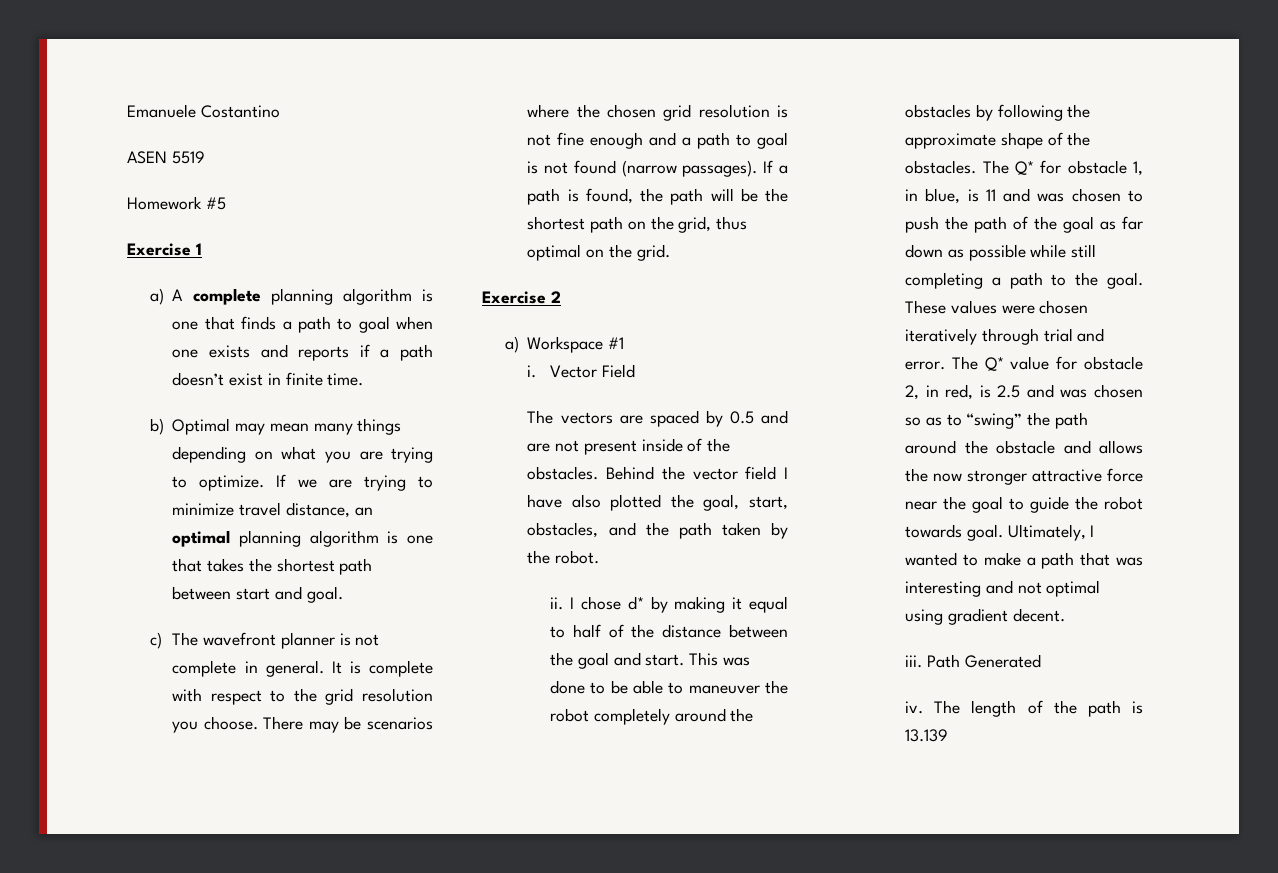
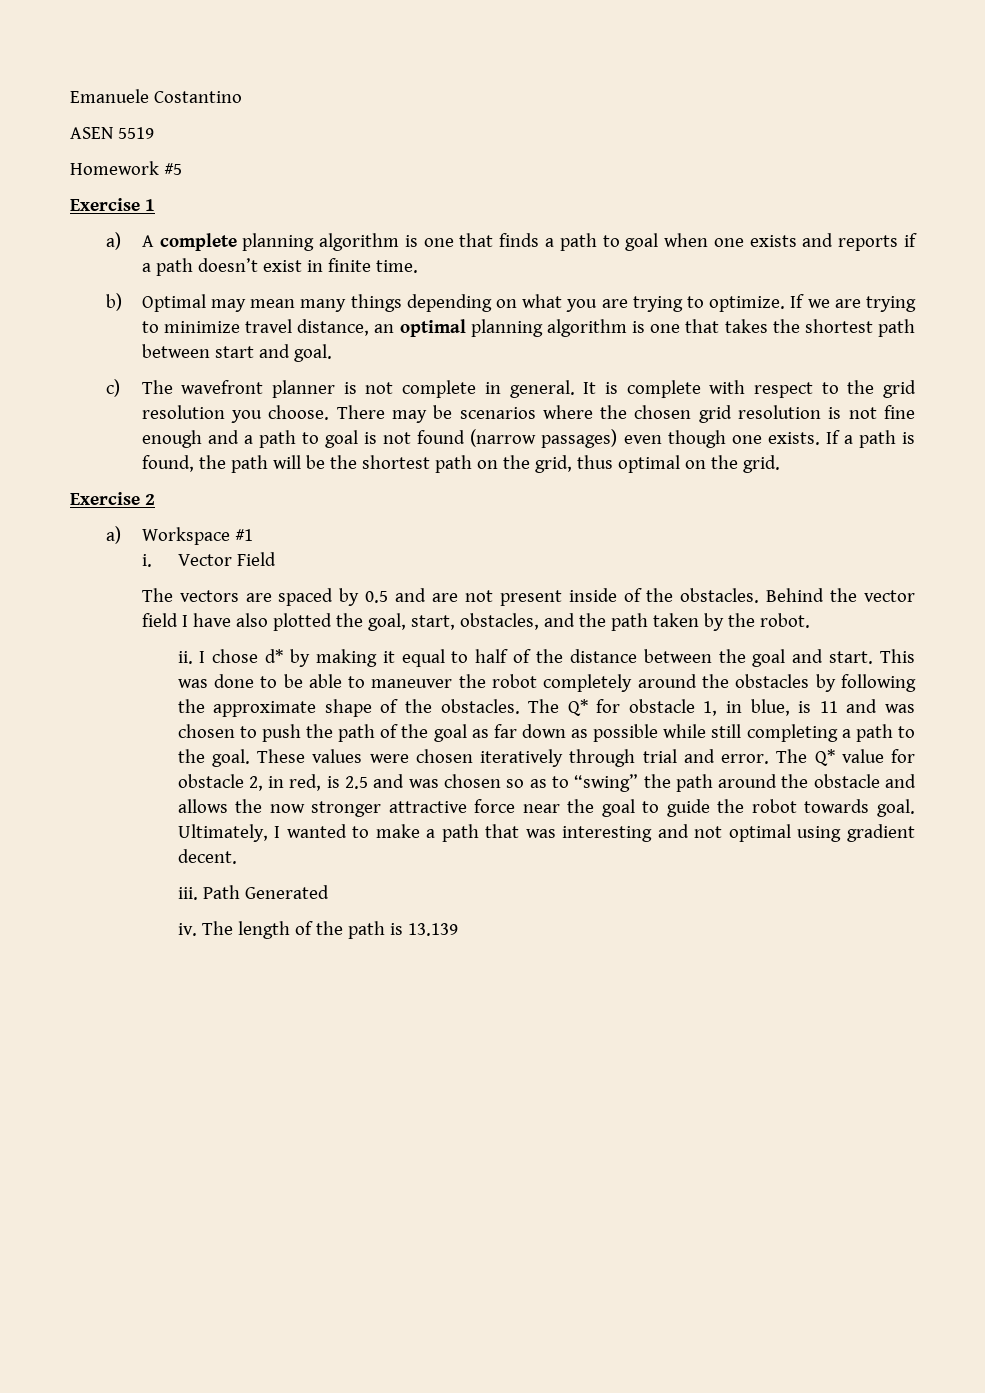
- There may be scenarios where the chosen grid resolution is not fine enough and a path to goal is not found (narrow passages).
+ There may be scenarios where the chosen grid resolution is not fine enough and a path to goal is not found (narrow passages) even though one exists.

